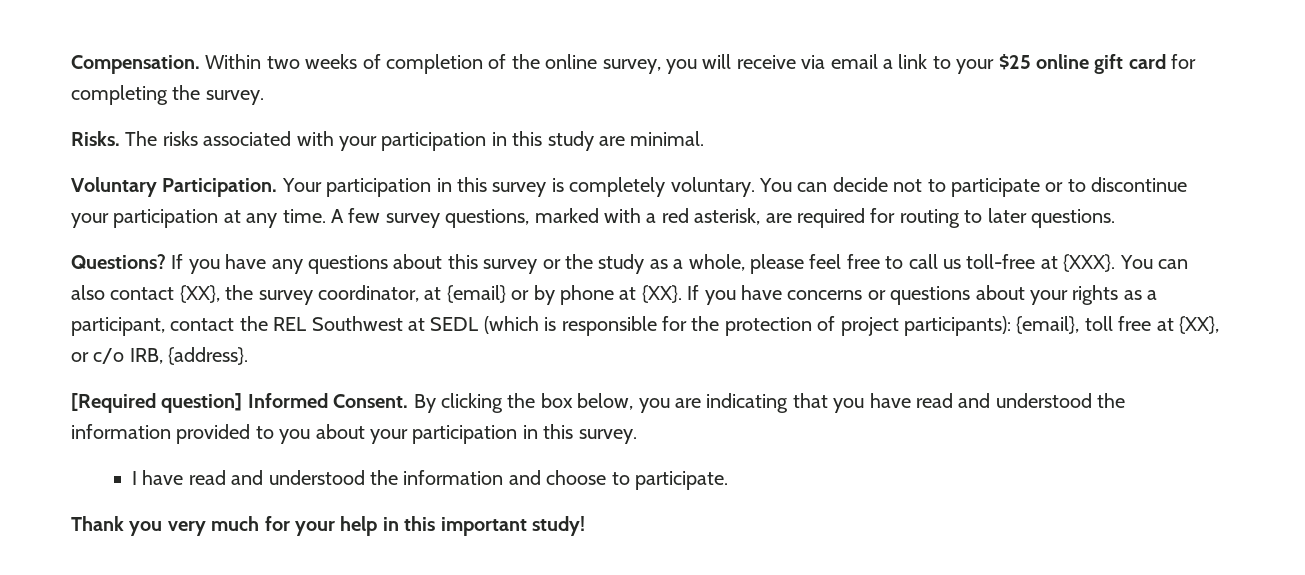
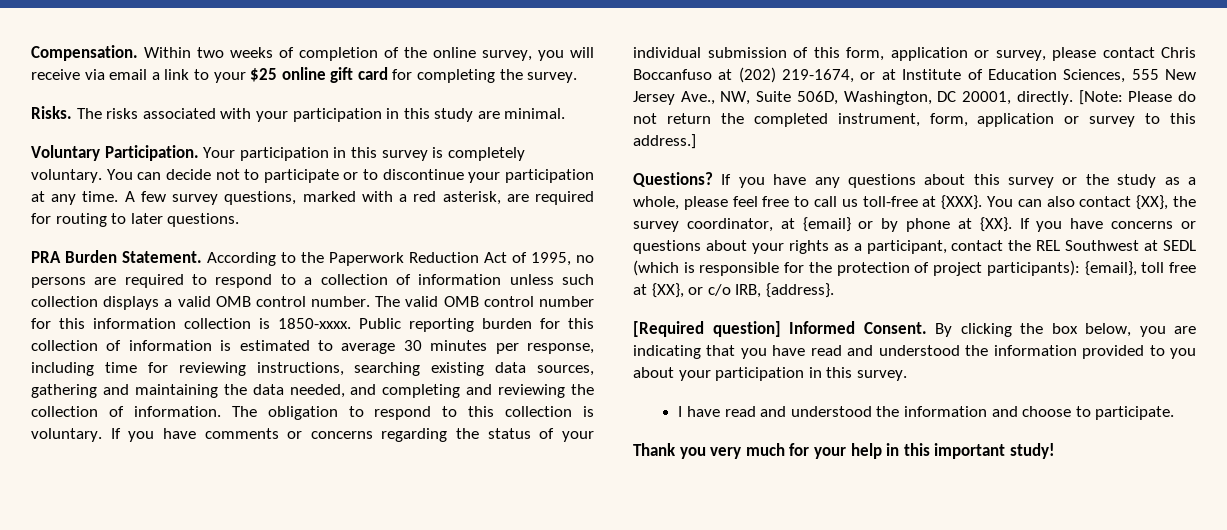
+ PRA Burden Statement. According to the Paperwork Reduction Act of 1995, no persons are required to respond to a collection of information unless such collection displays a valid OMB control number. The valid OMB control number for this information collection is 1850-xxxx. Public reporting burden for this collection of information is estimated to average 30 minutes per response, including time for reviewing instructions, searching existing data sources, gathering and maintaining the data needed, and completing and reviewing the collection of information. The obligation to respond to this collection is voluntary. If you have comments or concerns regarding the status of your individual submission of this form, application or survey, please contact Chris Boccanfuso at (202) 219-1674, or at Institute of Education Sciences, 555 New Jersey Ave., NW, Suite 506D, Washington, DC 20001, directly. [Note: Please do not return the completed instrument, form, application or survey to this address.]

